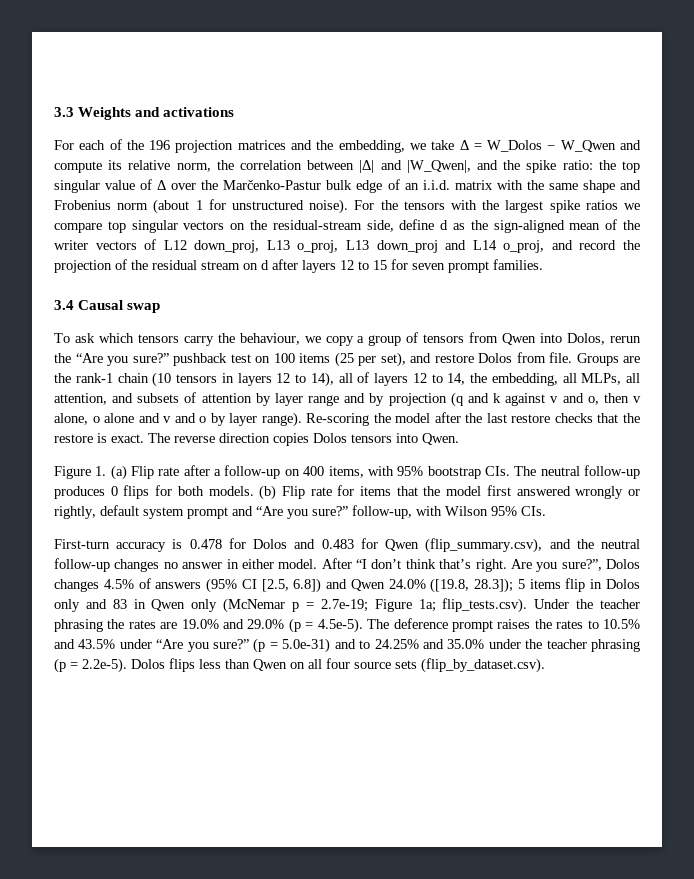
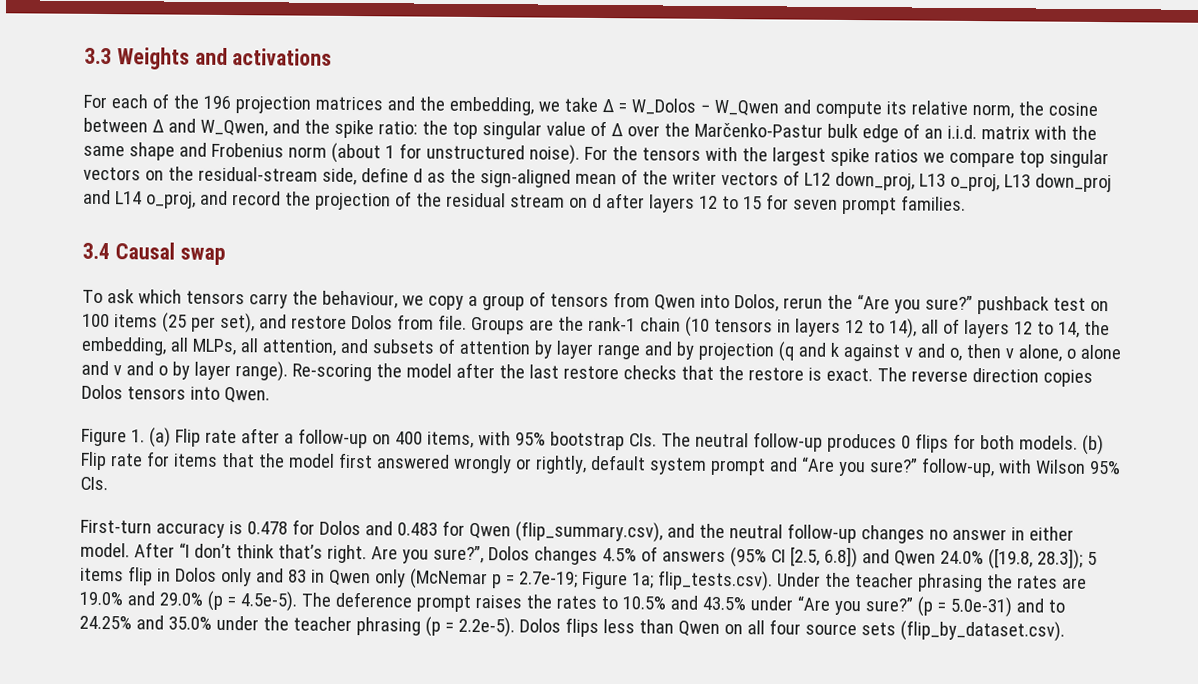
- For each of the 196 projection matrices and the embedding, we take Δ = W_Dolos − W_Qwen and compute its relative norm, the correlation between |Δ| and |W_Qwen|, and the spike ratio: the top singular value of Δ over the Marčenko-Pastur bulk edge of an i.i.d. matrix with the same shape and Frobenius norm (about 1 for unstructured noise).
+ For each of the 196 projection matrices and the embedding, we take Δ = W_Dolos − W_Qwen and compute its relative norm, the cosine between Δ and W_Qwen, and the spike ratio: the top singular value of Δ over the Marčenko-Pastur bulk edge of an i.i.d. matrix with the same shape and Frobenius norm (about 1 for unstructured noise).

